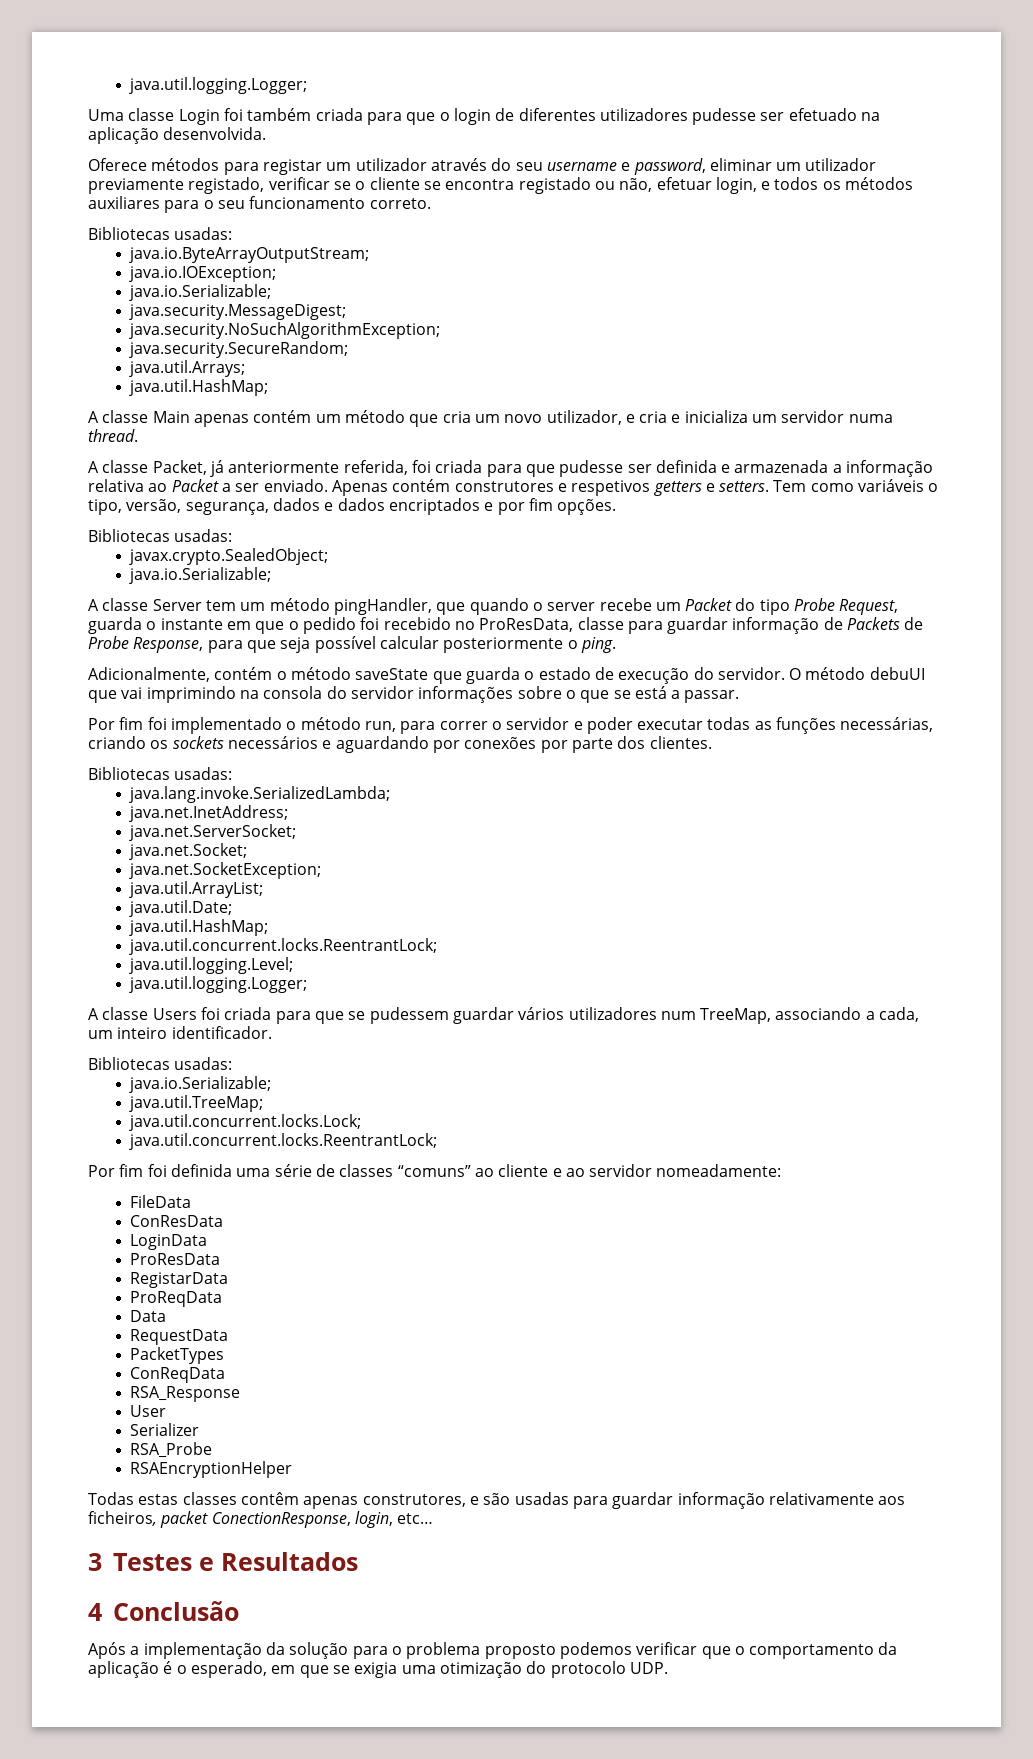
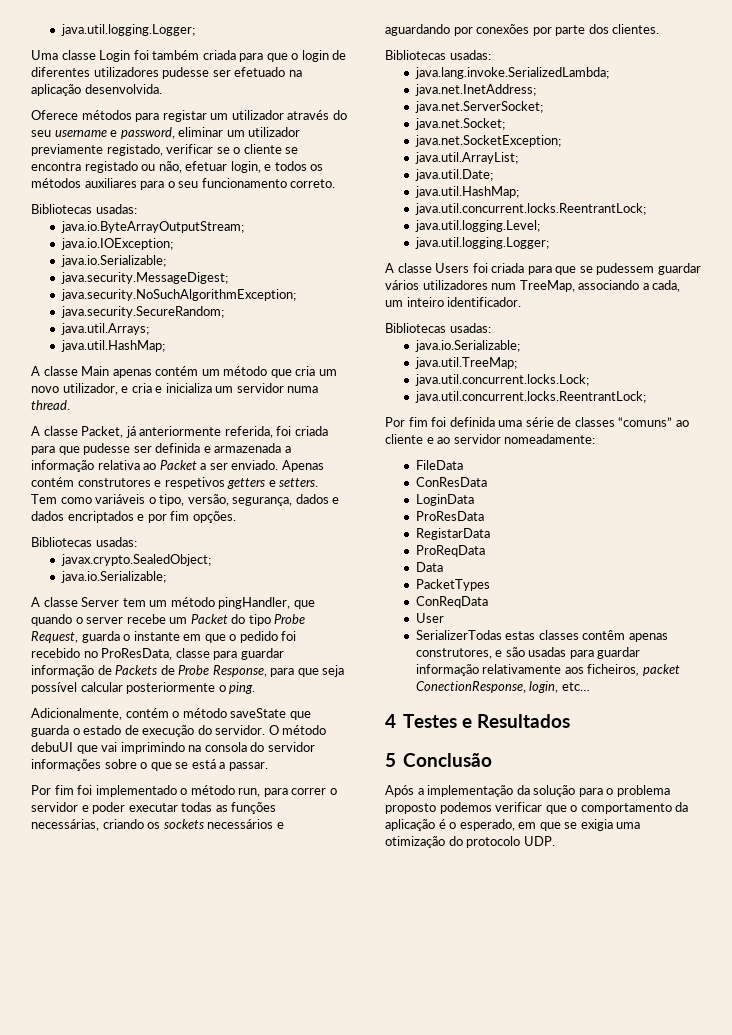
- RequestData
- RSA_Response
- Serializer
- RSA_Probe
- RSAEncryptionHelper
- Todas estas classes contêm apenas construtores, e são usadas para guardar informação relativamente aos ficheiros, packet ConectionResponse, login, etc…
+ SerializerTodas estas classes contêm apenas construtores, e são usadas para guardar informação relativamente aos ficheiros, packet ConectionResponse, login, etc…
- 3 Testes e Resultados
+ 4 Testes e Resultados
- 4 Conclusão
+ 5 Conclusão

